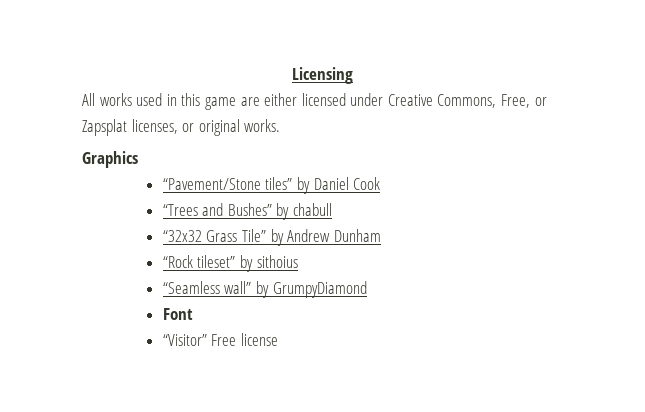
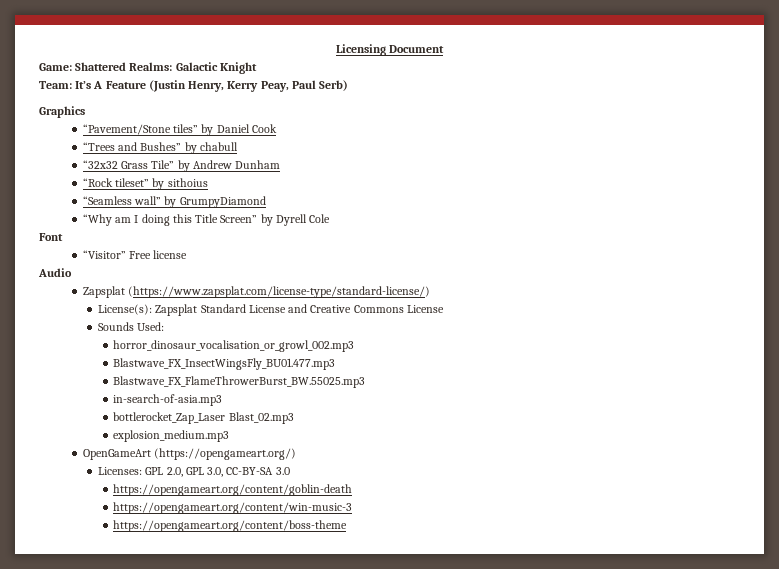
- Licensing
- All works used in this game are either licensed under Creative Commons, Free, or Zapsplat licenses, or original works.
+ Licensing Document
+ Game: Shattered Realms: Galactic Knight
+ Team: It’s A Feature (Justin Henry, Kerry Peay, Paul Serb)
+ “Why am I doing this Title Screen” by Dyrell Cole
  Font
  “Visitor” Free license
+ Audio
+ Zapsplat (https://www.zapsplat.com/license-type/standard-license/)
+ License(s): Zapsplat Standard License and Creative Commons License
+ Sounds Used:
+ horror_dinosaur_vocalisation_or_growl_002.mp3
+ Blastwave_FX_InsectWingsFly_BU01.477.mp3
+ Blastwave_FX_FlameThrowerBurst_BW.55025.mp3
+ in-search-of-asia.mp3
+ bottlerocket_Zap_Laser Blast_02.mp3
+ explosion_medium.mp3
+ OpenGameArt (https://opengameart.org/)
+ Licenses: GPL 2.0, GPL 3.0, CC-BY-SA 3.0
+ https://opengameart.org/content/goblin-death
+ https://opengameart.org/content/win-music-3
+ https://opengameart.org/content/boss-theme

